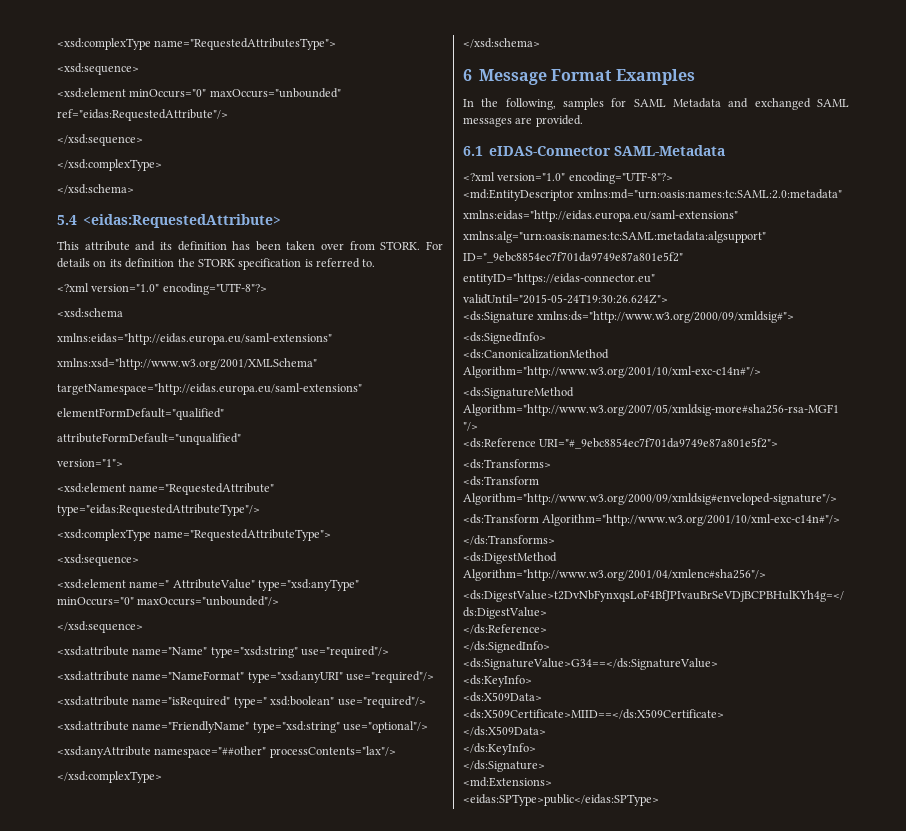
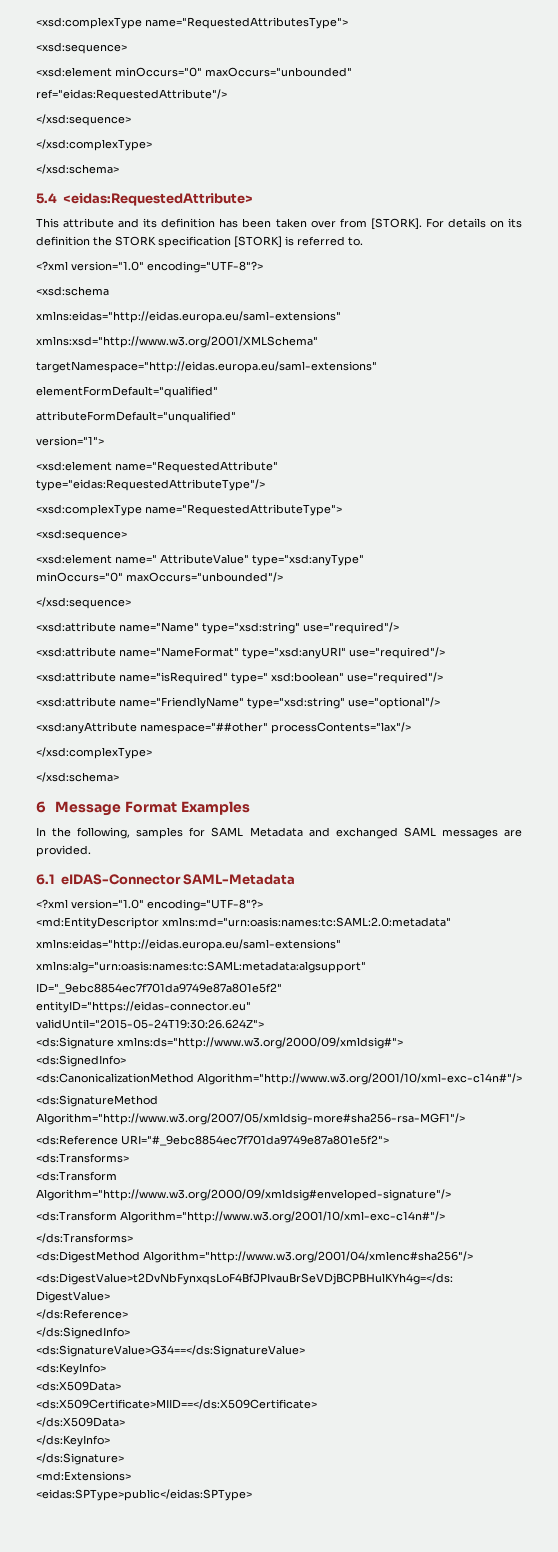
- This attribute and its definition has been taken over from STORK.
+ This attribute and its definition has been taken over from [STORK].
- For details on its definition the STORK specification is referred to.
+ For details on its definition the STORK specification [STORK] is referred to.
- <ds:SignatureMethod Algorithm="http://www.w3.org/2007/05/xmldsig-more#sha256-rsa-MGF1 "/>
+ <ds:SignatureMethod Algorithm="http://www.w3.org/2007/05/xmldsig-more#sha256-rsa-MGF1"/>

